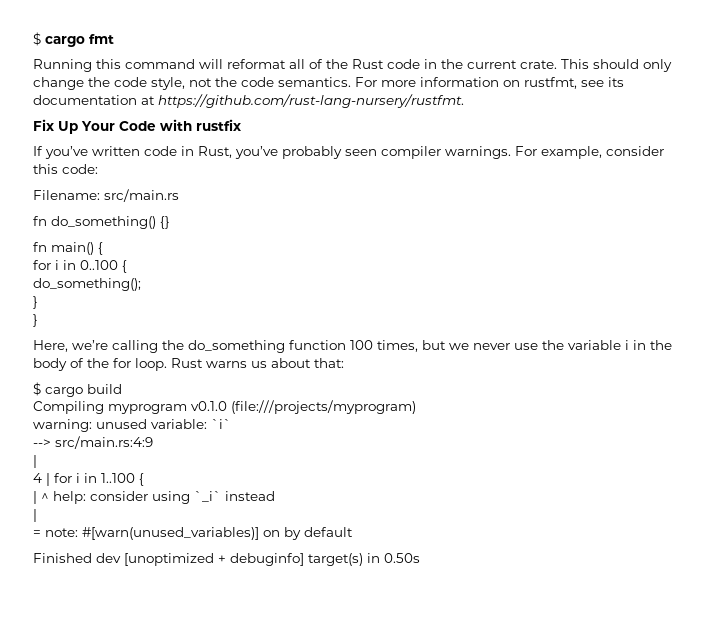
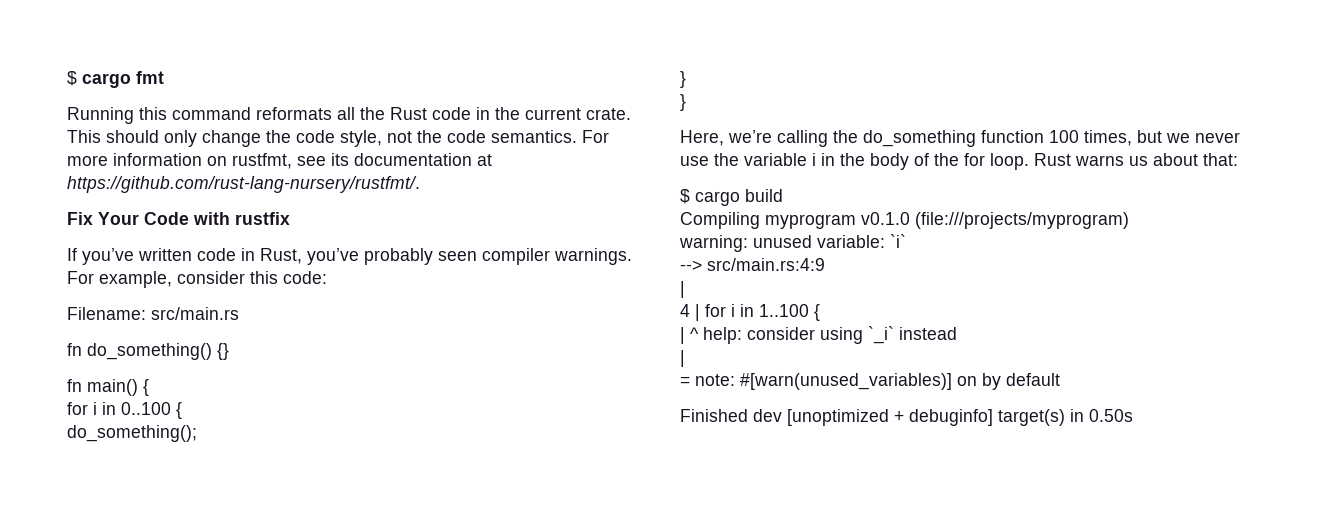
- Running this command will reformat all of the Rust code in the current crate.
+ Running this command reformats all the Rust code in the current crate.
- For more information on rustfmt, see its documentation at https://github.com/rust-lang-nursery/rustfmt.
+ For more information on rustfmt, see its documentation at https://github.com/rust-lang-nursery/rustfmt/.
- Fix Up Your Code with rustfix
+ Fix Your Code with rustfix

